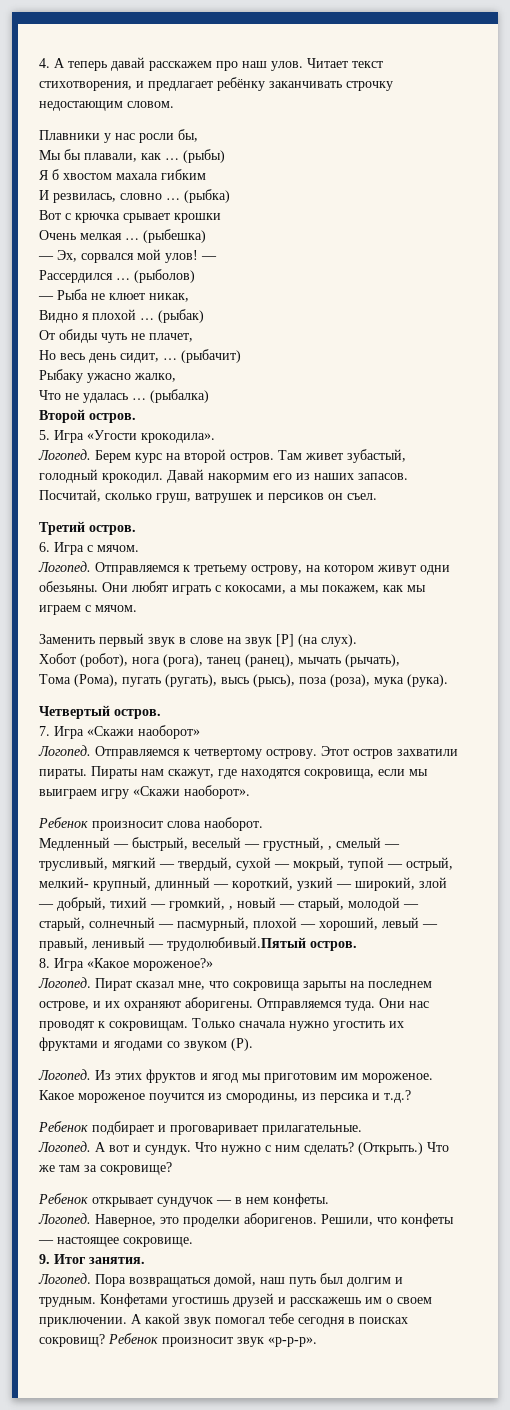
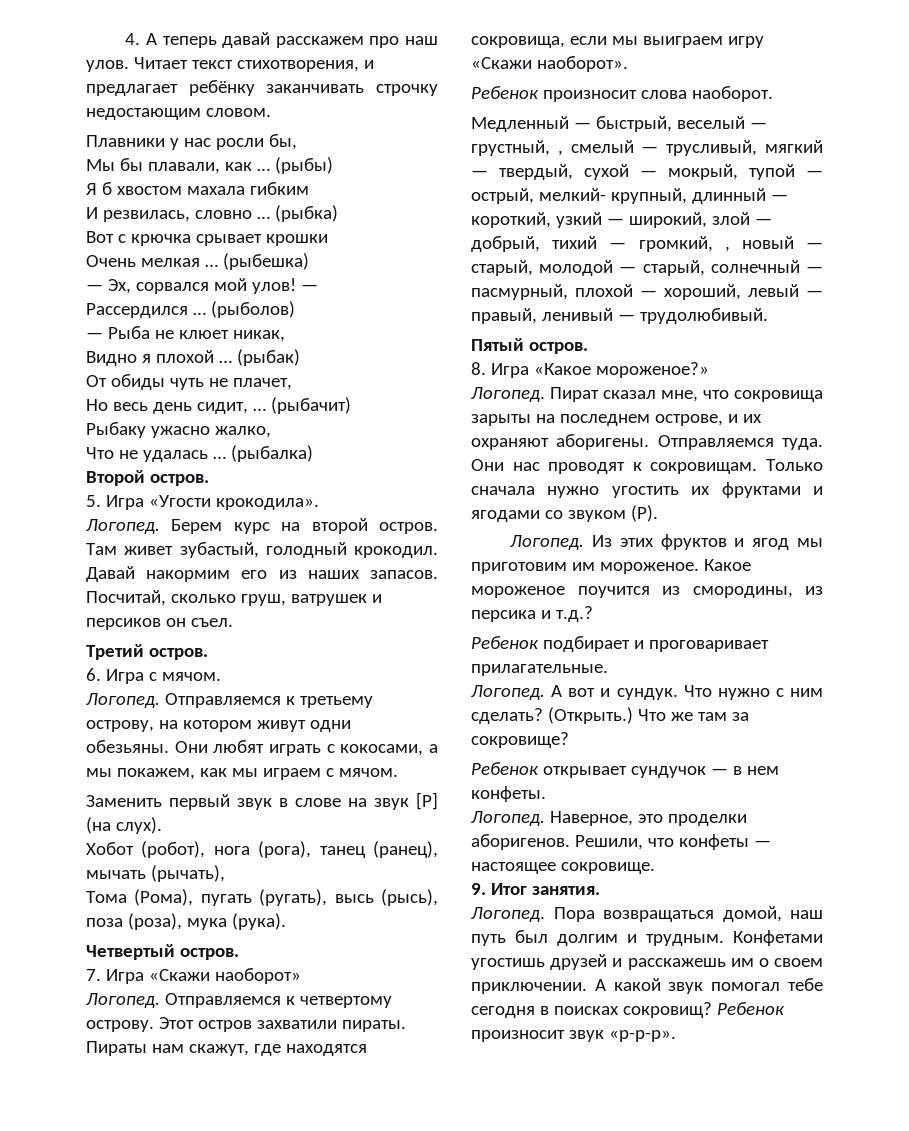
- Медленный — быстрый, веселый — грустный, , смелый — трусливый, мягкий — твердый, сухой — мокрый, тупой — острый, мелкий- крупный, длинный — короткий, узкий — широкий, злой — добрый, тихий — громкий, , новый — старый, молодой — старый, солнечный — пасмурный, плохой — хороший, левый — правый, ленивый — трудолюбивый.Пятый остров.
+ Медленный — быстрый, веселый — грустный, , смелый — трусливый, мягкий — твердый, сухой — мокрый, тупой — острый, мелкий- крупный, длинный — короткий, узкий — широкий, злой — добрый, тихий — громкий, , новый — старый, молодой — старый, солнечный — пасмурный, плохой — хороший, левый — правый, ленивый — трудолюбивый.
+ Пятый остров.

